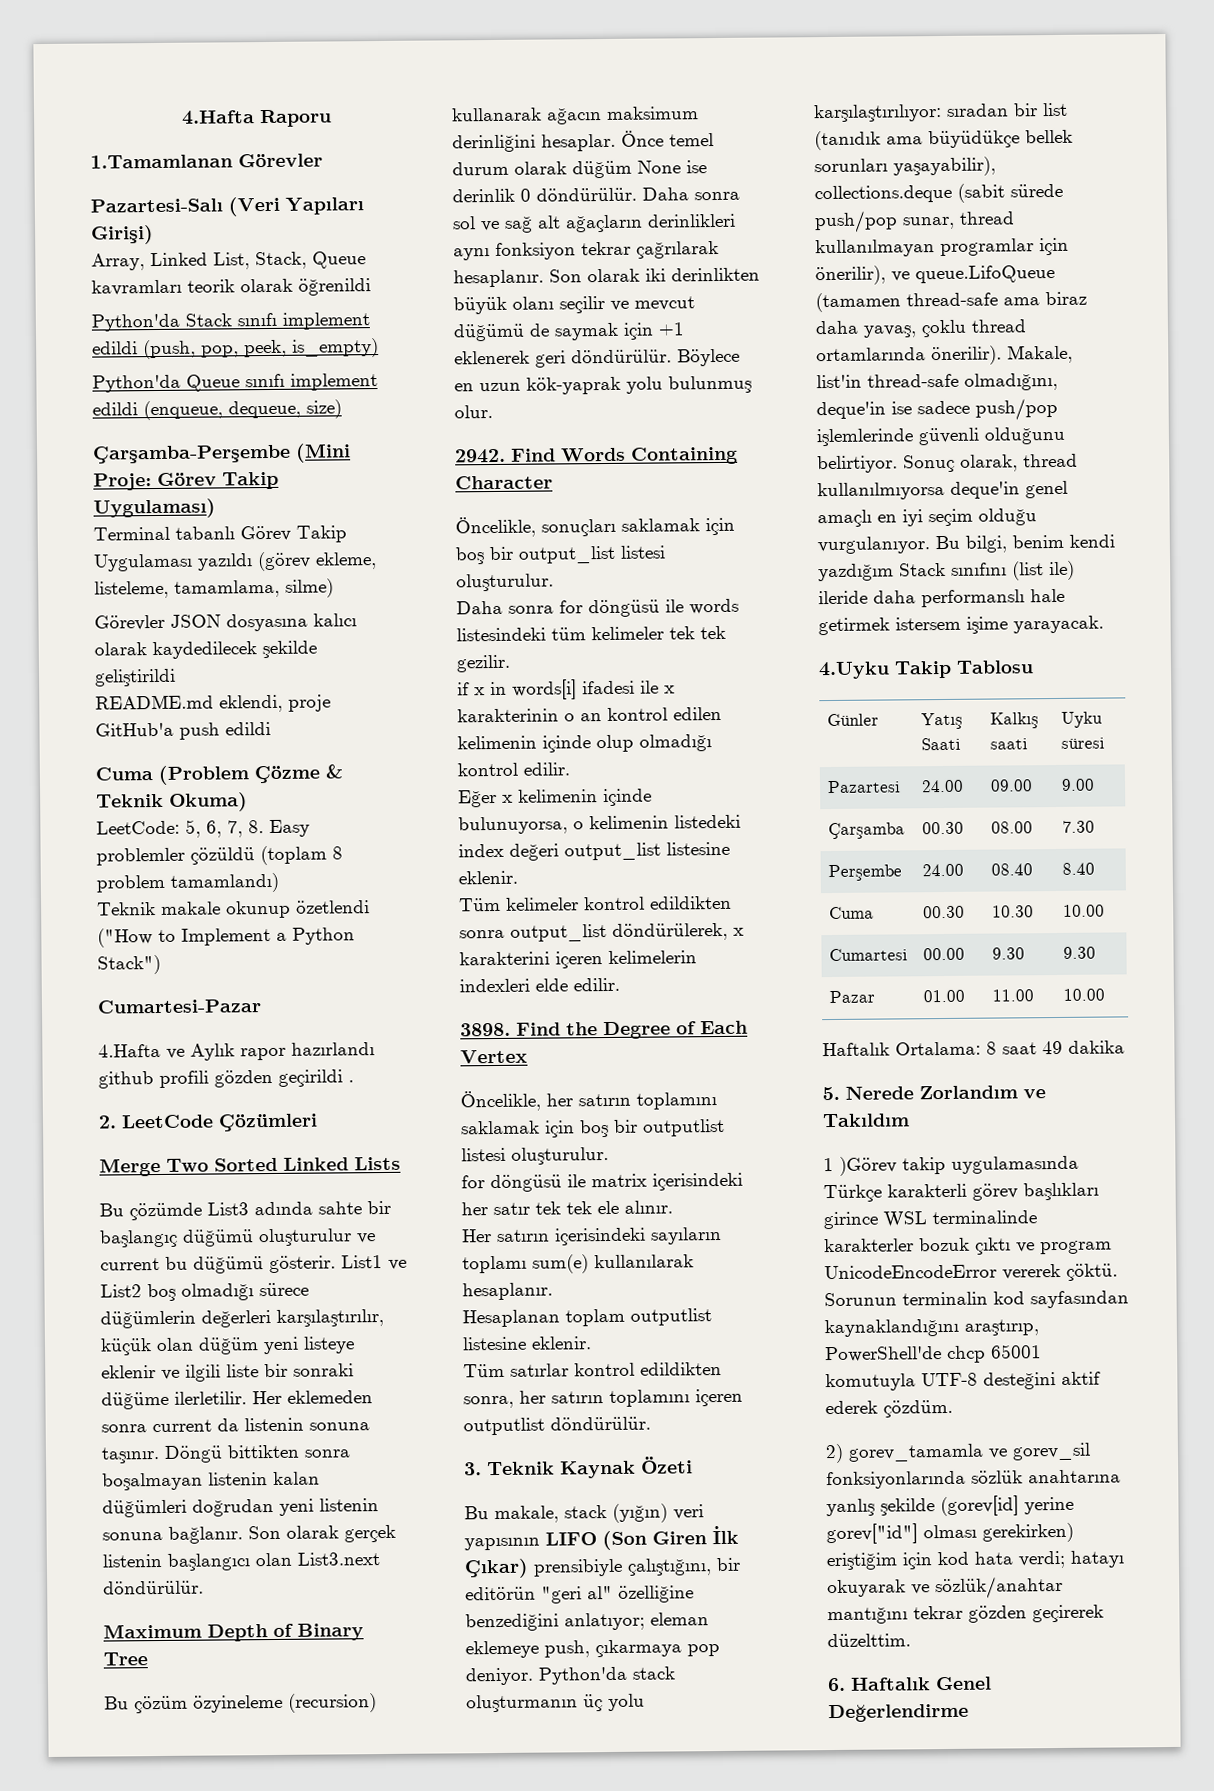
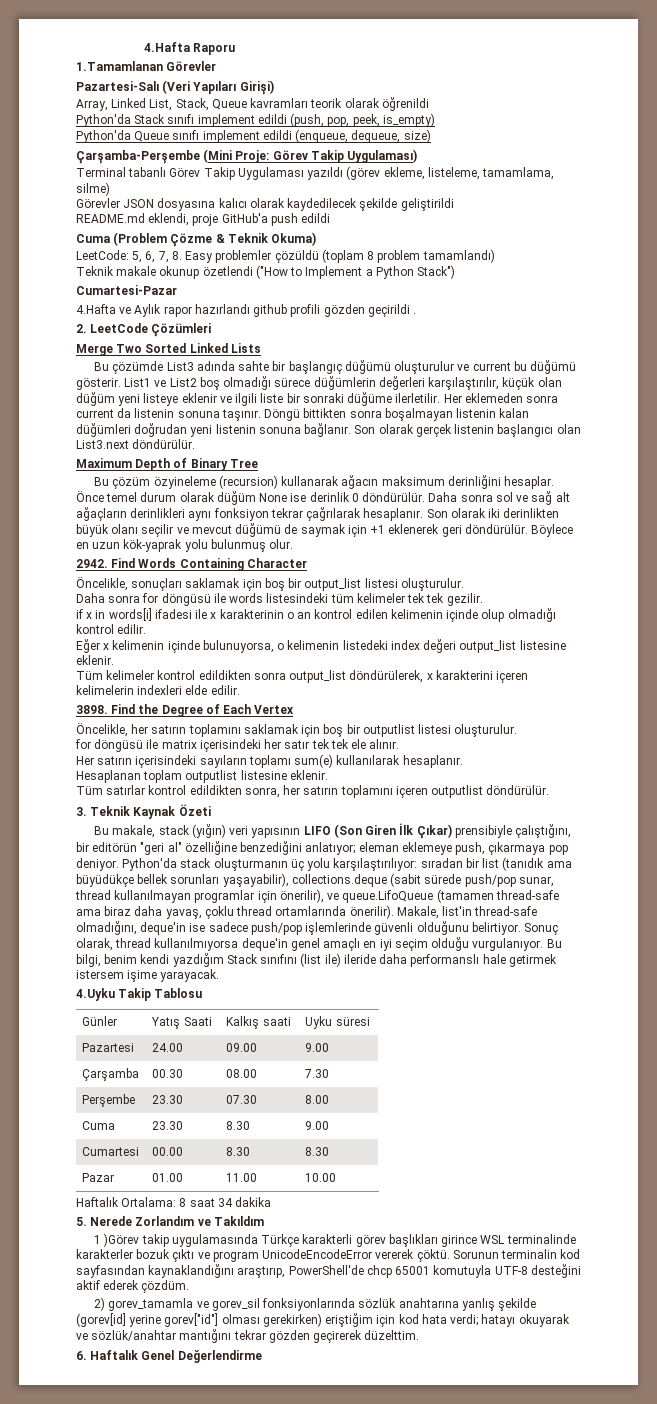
- Perşembe | 24.00 | 08.40 | 8.40
- Cuma | 00.30 | 10.30 | 10.00
+ Perşembe | 23.30 | 07.30 | 8.00
+ Cuma | 23.30 | 8.30 | 9.00
- Cumartesi | 00.00 | 9.30 | 9.30
+ Cumartesi | 00.00 | 8.30 | 8.30
- Haftalık Ortalama: 8 saat 49 dakika
+ Haftalık Ortalama: 8 saat 34 dakika

